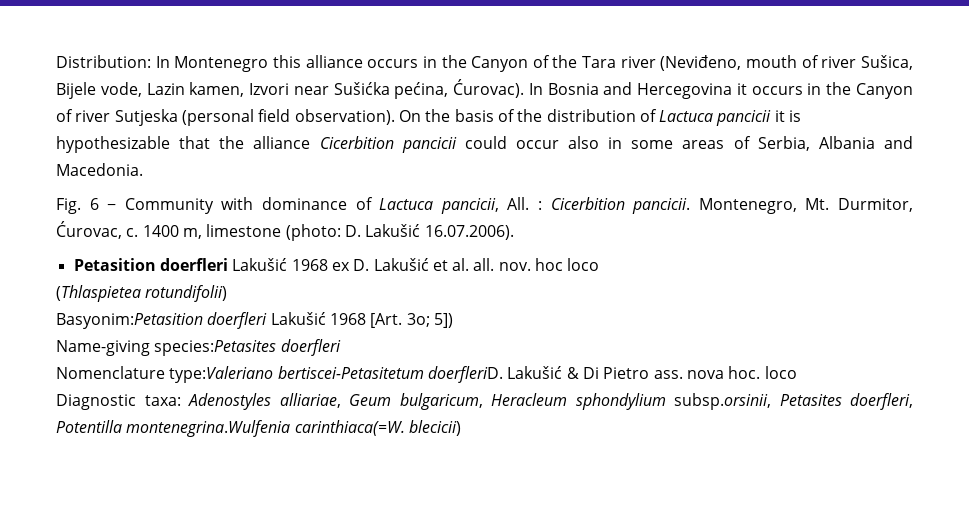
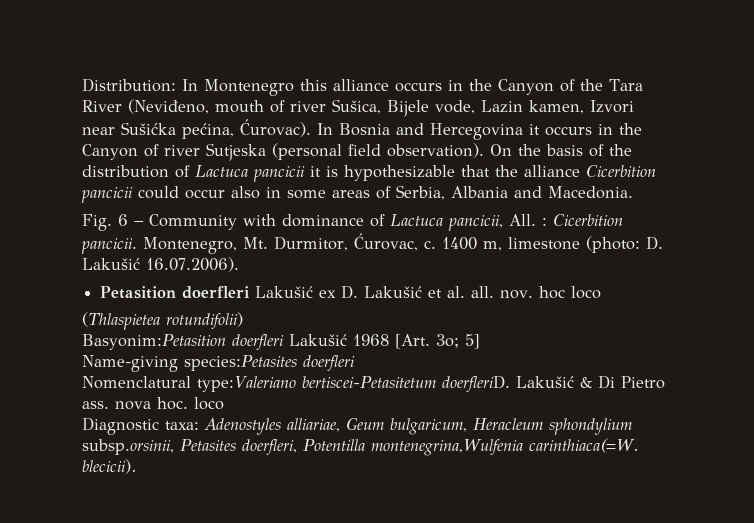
- Distribution: In Montenegro this alliance occurs in the Canyon of the Tara river (Neviđeno, mouth of river Sušica, Bijele vode, Lazin kamen, Izvori near Sušićka pećina, Ćurovac).
+ Distribution: In Montenegro this alliance occurs in the Canyon of the Tara River (Neviđeno, mouth of river Sušica, Bijele vode, Lazin kamen, Izvori near Sušićka pećina, Ćurovac).
- Petasition doerfleri Lakušić 1968 ex D. Lakušić et al. all. nov. hoc loco
+ Petasition doerfleri Lakušić ex D. Lakušić et al. all. nov. hoc loco
- Basyonim:Petasition doerfleri Lakušić 1968 [Art. 3o; 5])
+ Basyonim:Petasition doerfleri Lakušić 1968 [Art. 3o; 5]
- Nomenclature type:Valeriano bertiscei-Petasitetum doerfleriD.
+ Nomenclatural type:Valeriano bertiscei-Petasitetum doerfleriD.
- Diagnostic taxa: Adenostyles alliariae, Geum bulgaricum, Heracleum sphondylium subsp.orsinii, Petasites doerfleri, Potentilla montenegrina.Wulfenia carinthiaca(=W. blecicii)
+ Diagnostic taxa: Adenostyles alliariae, Geum bulgaricum, Heracleum sphondylium subsp.orsinii, Petasites doerfleri, Potentilla montenegrina,Wulfenia carinthiaca(=W. blecicii).

